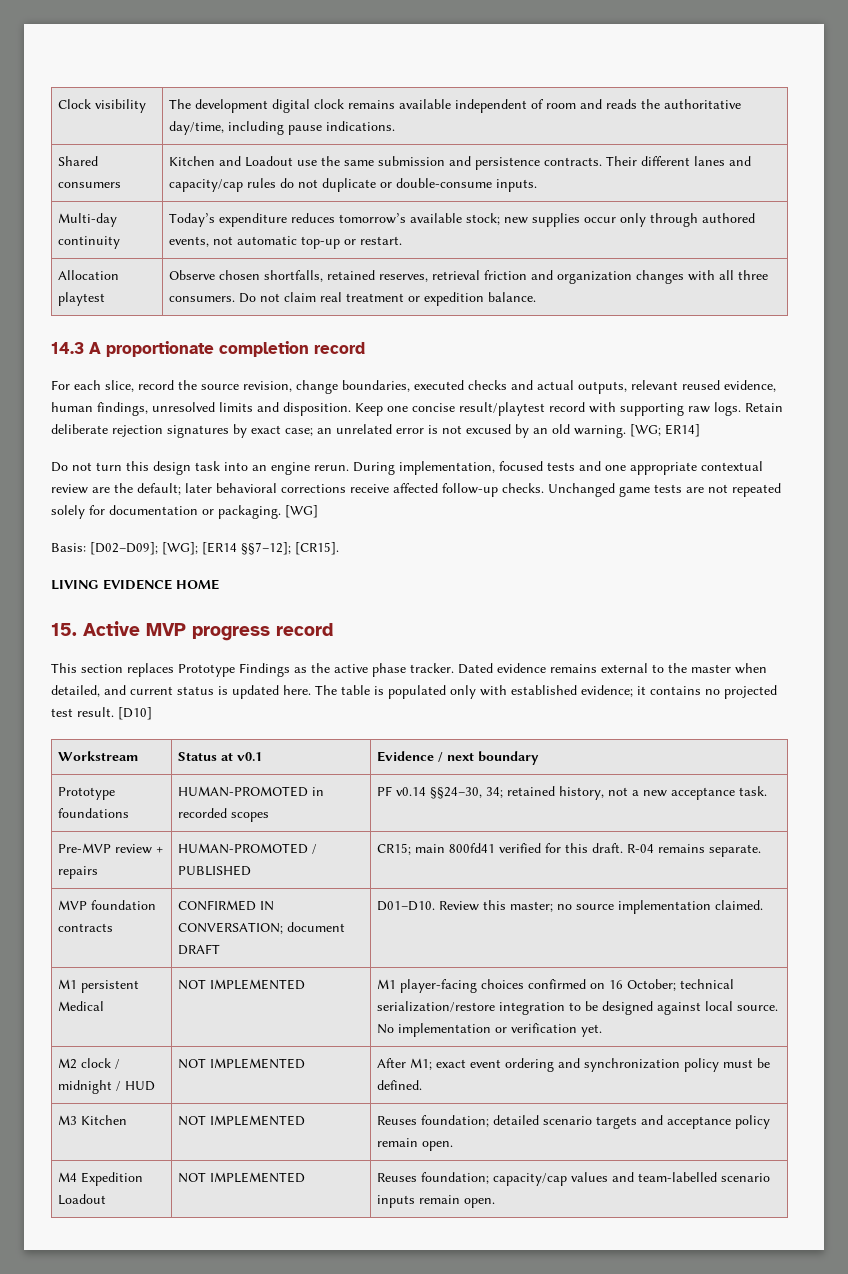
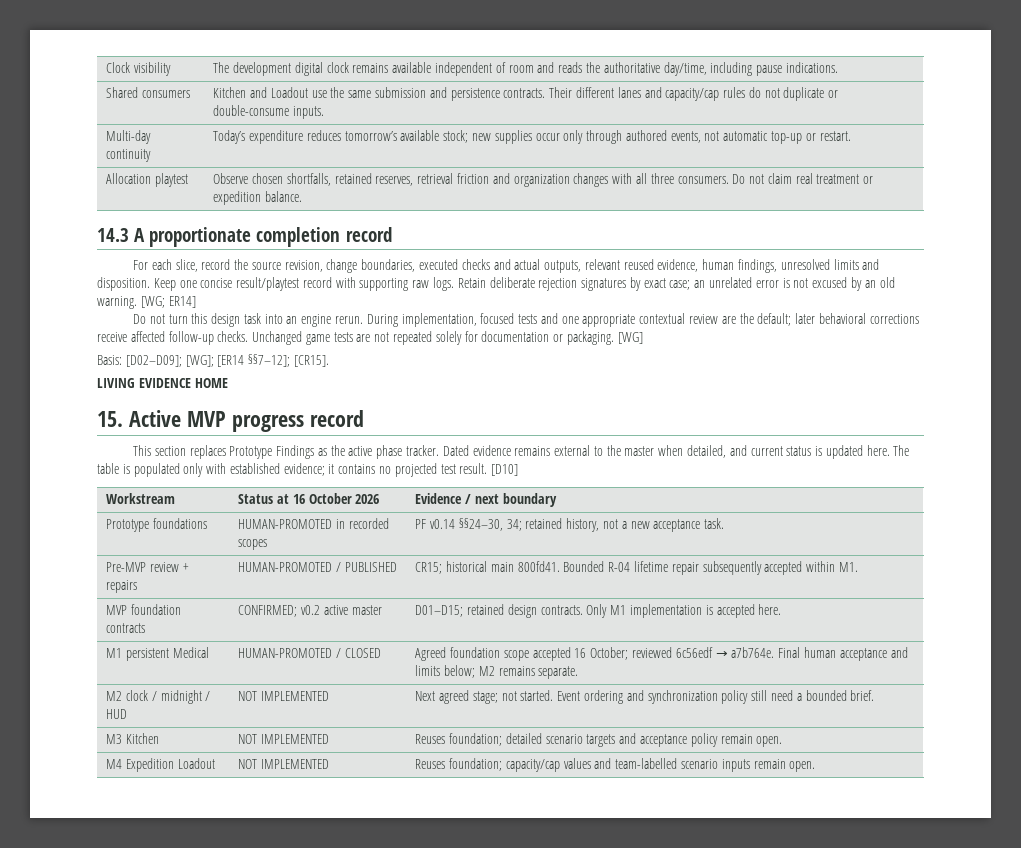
- Workstream | Status at v0.1 | Evidence / next boundary
+ Workstream | Status at 16 October 2026 | Evidence / next boundary
- Pre-MVP review + repairs | HUMAN-PROMOTED / PUBLISHED | CR15; main 800fd41 verified for this draft. R-04 remains separate.
- MVP foundation contracts | CONFIRMED IN CONVERSATION; document DRAFT | D01–D10. Review this master; no source implementation claimed.
- M1 persistent Medical | NOT IMPLEMENTED | M1 player-facing choices confirmed on 16 October; technical serialization/restore integration to be designed against local source. No implementation or verification yet.
+ Pre-MVP review + repairs | HUMAN-PROMOTED / PUBLISHED | CR15; historical main 800fd41. Bounded R-04 lifetime repair subsequently accepted within M1.
+ MVP foundation contracts | CONFIRMED; v0.2 active master | D01–D15; retained design contracts. Only M1 implementation is accepted here.
+ M1 persistent Medical | HUMAN-PROMOTED / CLOSED | Agreed foundation scope accepted 16 October; reviewed 6c56edf → a7b764e. Final human acceptance and limits below; M2 remains separate.
- M2 clock / midnight / HUD | NOT IMPLEMENTED | After M1; exact event ordering and synchronization policy must be defined.
+ M2 clock / midnight / HUD | NOT IMPLEMENTED | Next agreed stage; not started. Event ordering and synchronization policy still need a bounded brief.

